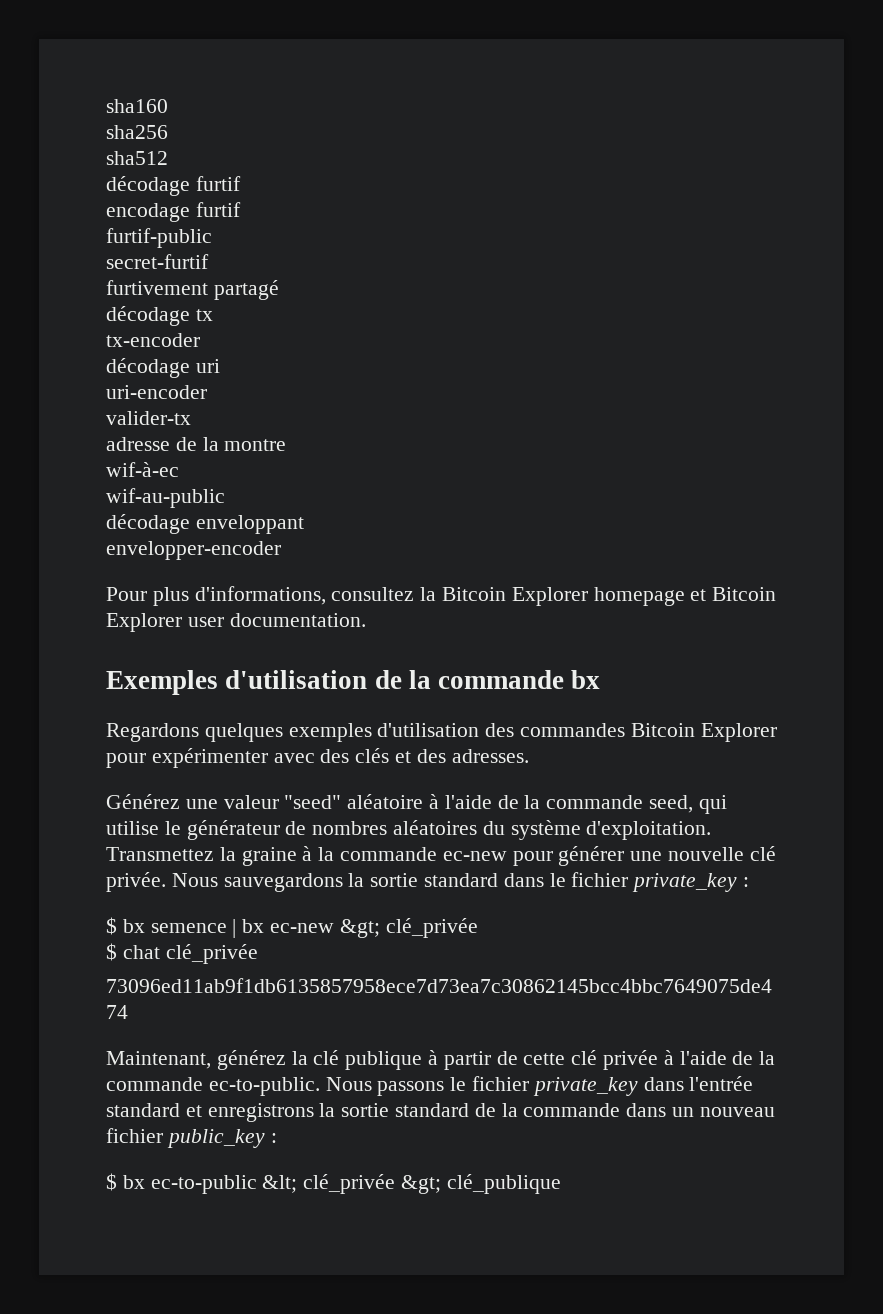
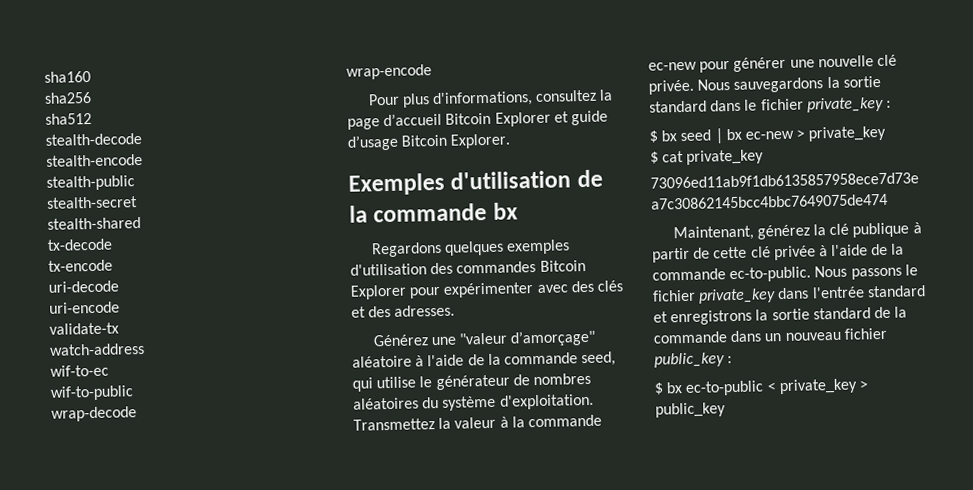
- décodage furtif
- encodage furtif
- furtif-public
- secret-furtif
- furtivement partagé
- décodage tx
- tx-encoder
- décodage uri
- uri-encoder
- valider-tx
- adresse de la montre
- wif-à-ec
- wif-au-public
- décodage enveloppant
- envelopper-encoder
+ stealth-decode
+ stealth-encode
+ stealth-public
+ stealth-secret
+ stealth-shared
+ tx-decode
+ tx-encode
+ uri-decode
+ uri-encode
+ validate-tx
+ watch-address
+ wif-to-ec
+ wif-to-public
+ wrap-decode
+ wrap-encode
- Pour plus d'informations, consultez la Bitcoin Explorer homepage et Bitcoin Explorer user documentation.
+ Pour plus d'informations, consultez la page d’accueil Bitcoin Explorer et guide d’usage Bitcoin Explorer.
- Générez une valeur "seed" aléatoire à l'aide de la commande seed, qui utilise le générateur de nombres aléatoires du système d'exploitation.
+ Générez une "valeur d’amorçage" aléatoire à l'aide de la commande seed, qui utilise le générateur de nombres aléatoires du système d'exploitation.
- Transmettez la graine à la commande ec-new pour générer une nouvelle clé privée.
+ Transmettez la valeur à la commande ec-new pour générer une nouvelle clé privée.
- $ bx semence | bx ec-new &gt; clé_privée
- $ chat clé_privée
+ $ bx seed | bx ec-new > private_key
+ $ cat private_key
- $ bx ec-to-public &lt; clé_privée &gt; clé_publique
+ $ bx ec-to-public < private_key > public_key

